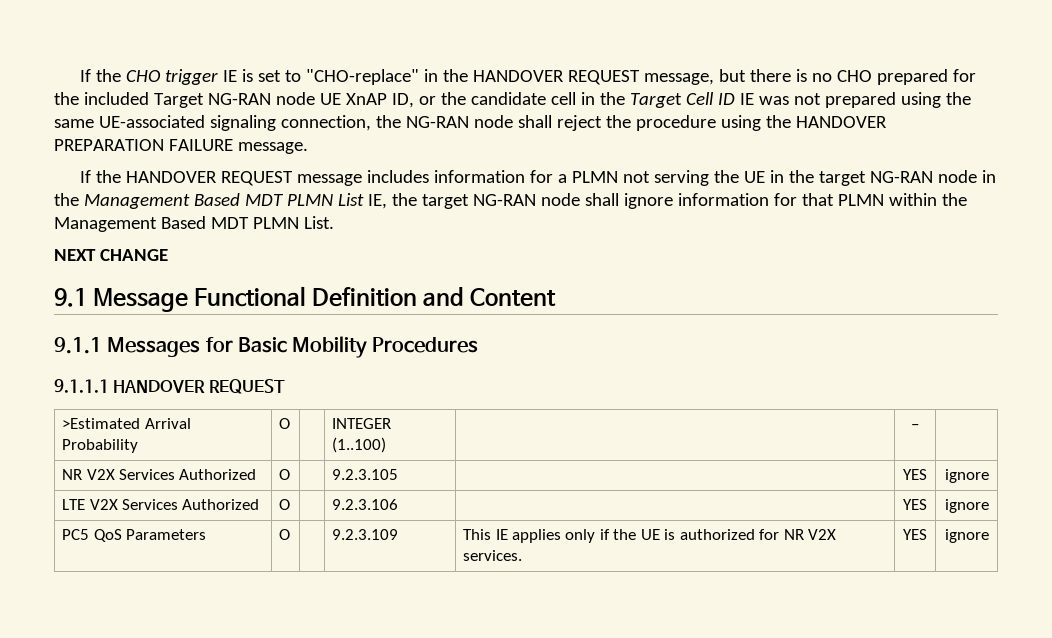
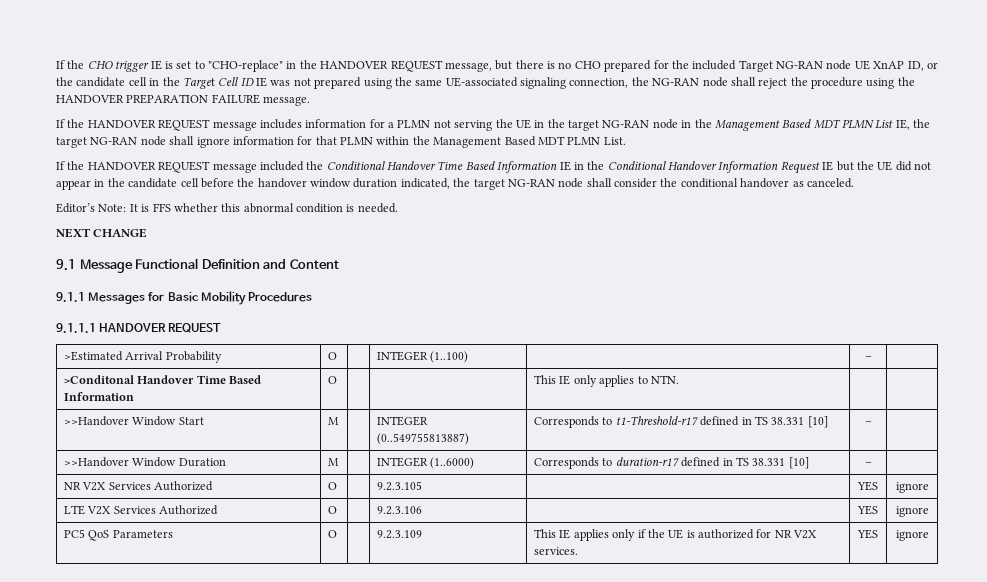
+ If the HANDOVER REQUEST message included the Conditional Handover Time Based Information IE in the Conditional Handover Information Request IE but the UE did not appear in the candidate cell before the handover window duration indicated, the target NG-RAN node shall consider the conditional handover as canceled.
+ Editor’s Note: It is FFS whether this abnormal condition is needed.
+ >Conditonal Handover Time Based Information | O | | | This IE only applies to NTN. | |
+ >>Handover Window Start | M | | INTEGER (0..549755813887) | Corresponds to t1-Threshold-r17 defined in TS 38.331 [10] | – |
+ >>Handover Window Duration | M | | INTEGER (1..6000) | Corresponds to duration-r17 defined in TS 38.331 [10] | – |

